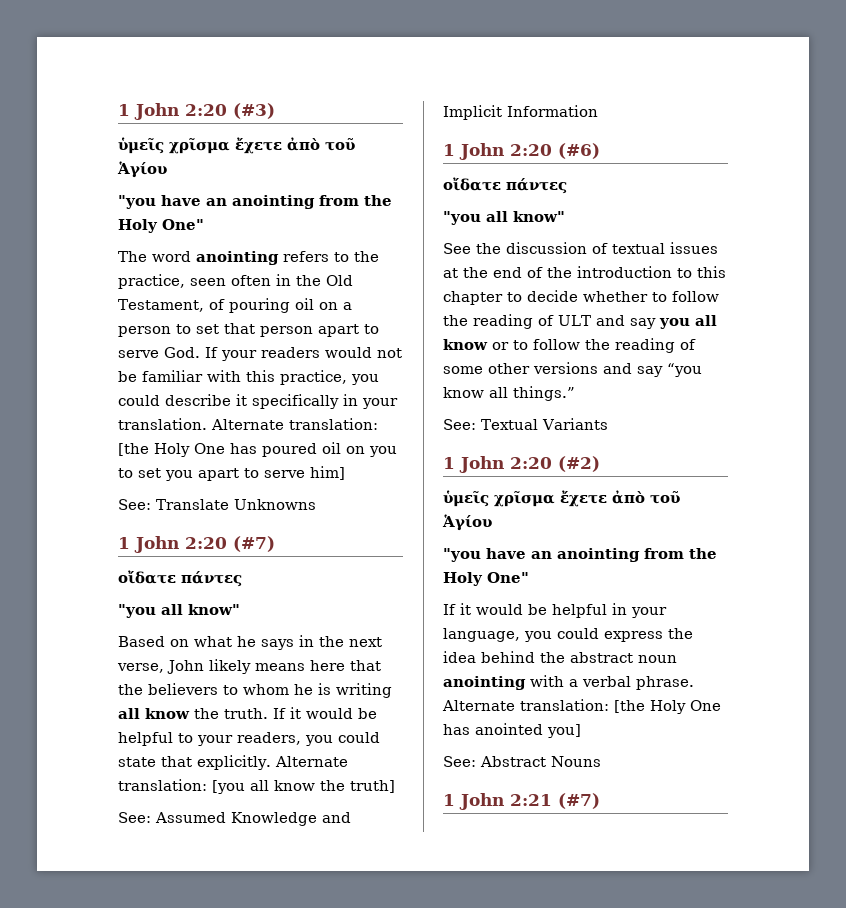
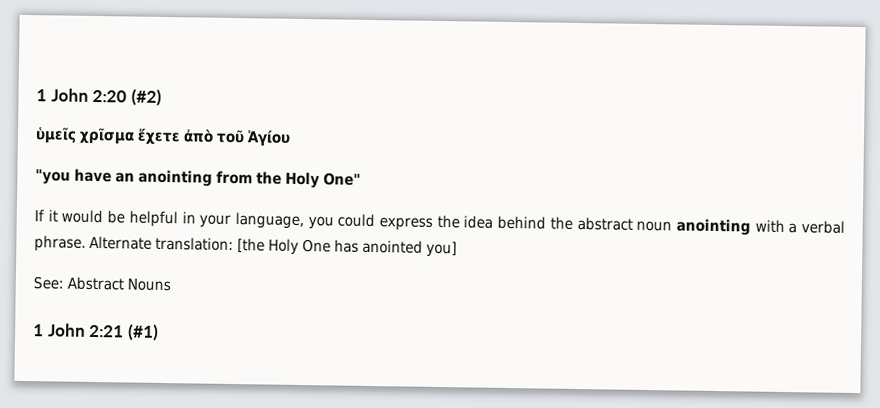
- 1 John 2:20 (#3)
- ὑμεῖς χρῖσμα ἔχετε ἀπὸ τοῦ Ἁγίου
- "you have an anointing from the Holy One"
- The word anointing refers to the practice, seen often in the Old Testament, of pouring oil on a person to set that person apart to serve God. If your readers would not be familiar with this practice, you could describe it specifically in your translation. Alternate translation: [the Holy One has poured oil on you to set you apart to serve him]
- See: Translate Unknowns
- 1 John 2:20 (#7)
- οἴδατε πάντες
- "you all know"
- Based on what he says in the next verse, John likely means here that the believers to whom he is writing all know the truth. If it would be helpful to your readers, you could state that explicitly. Alternate translation: [you all know the truth]
- See: Assumed Knowledge and Implicit Information
- 1 John 2:20 (#6)
- οἴδατε πάντες
- "you all know"
- See the discussion of textual issues at the end of the introduction to this chapter to decide whether to follow the reading of ULT and say you all know or to follow the reading of some other versions and say “you know all things.”
- See: Textual Variants
- 1 John 2:21 (#7)
+ 1 John 2:21 (#1)

